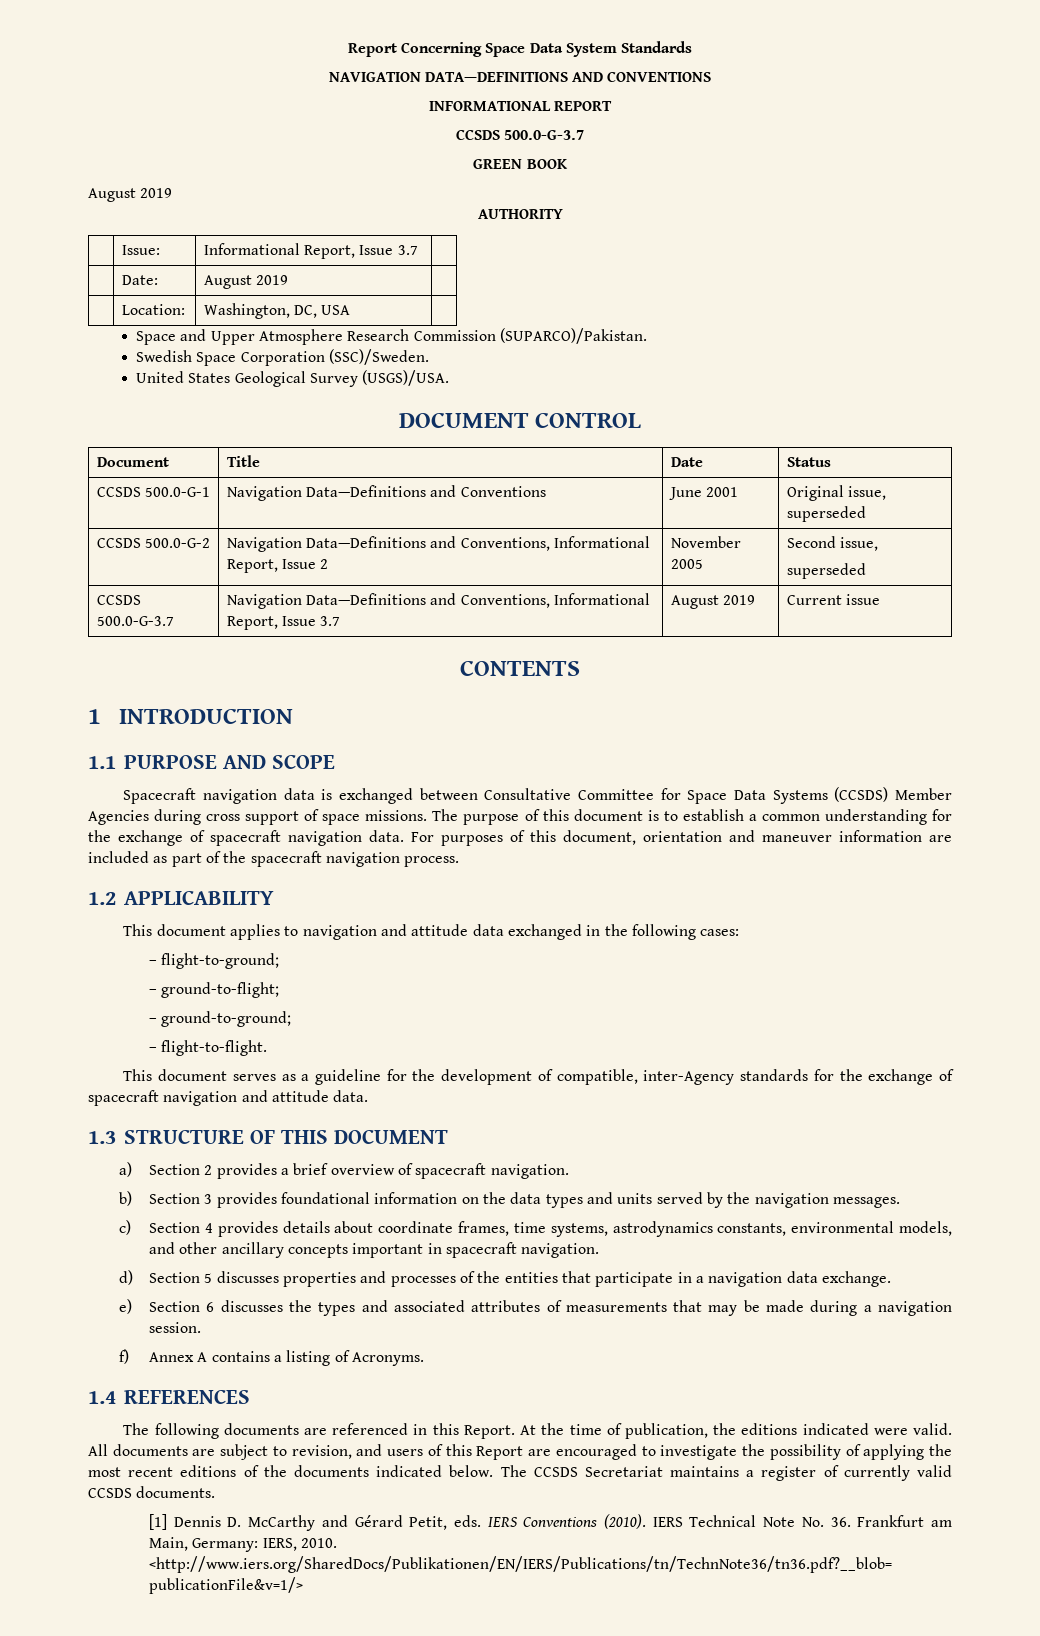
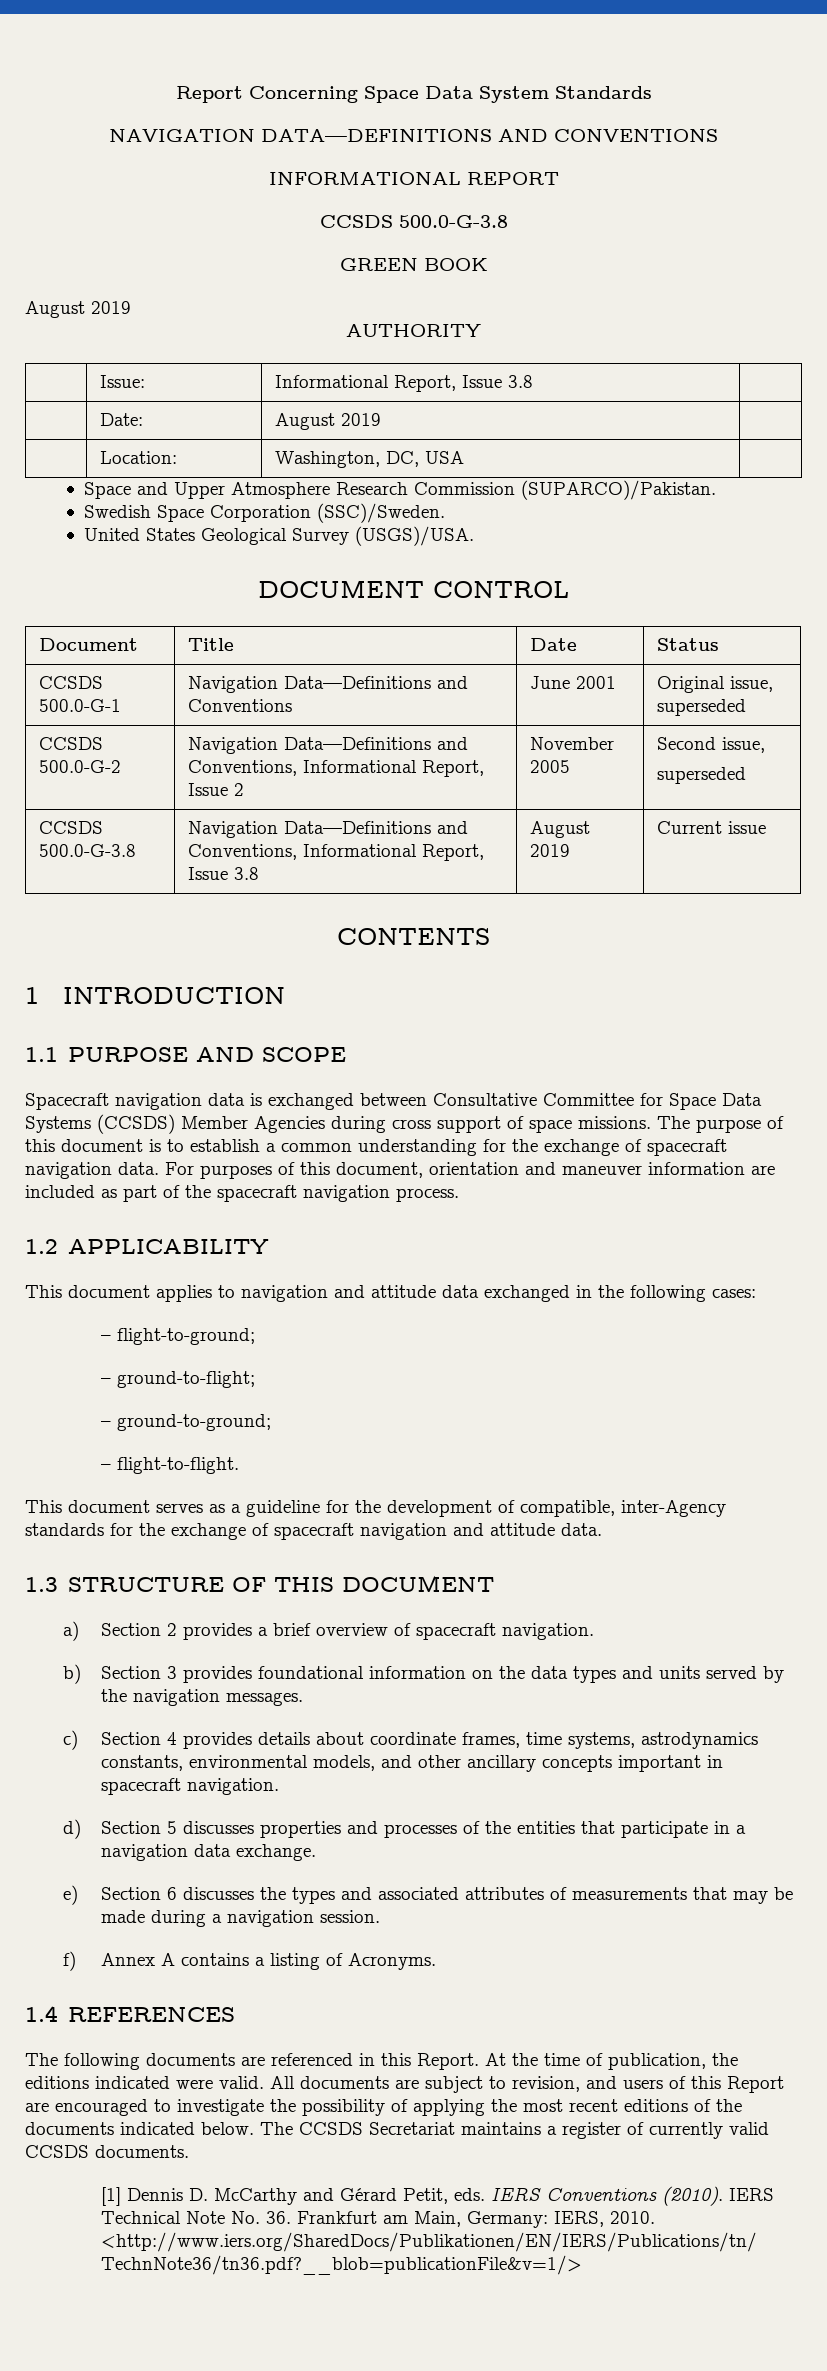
  INFORMATIONAL REPORT
- CCSDS 500.0-G-3.7
+ CCSDS 500.0-G-3.8
- | Issue: | Informational Report, Issue 3.7 |
+ | Issue: | Informational Report, Issue 3.8 |
- CCSDS 500.0-G-3.7 | Navigation Data—Definitions and Conventions, Informational Report, Issue 3.7 | August 2019 | Current issue
+ CCSDS 500.0-G-3.8 | Navigation Data—Definitions and Conventions, Informational Report, Issue 3.8 | August 2019 | Current issue

